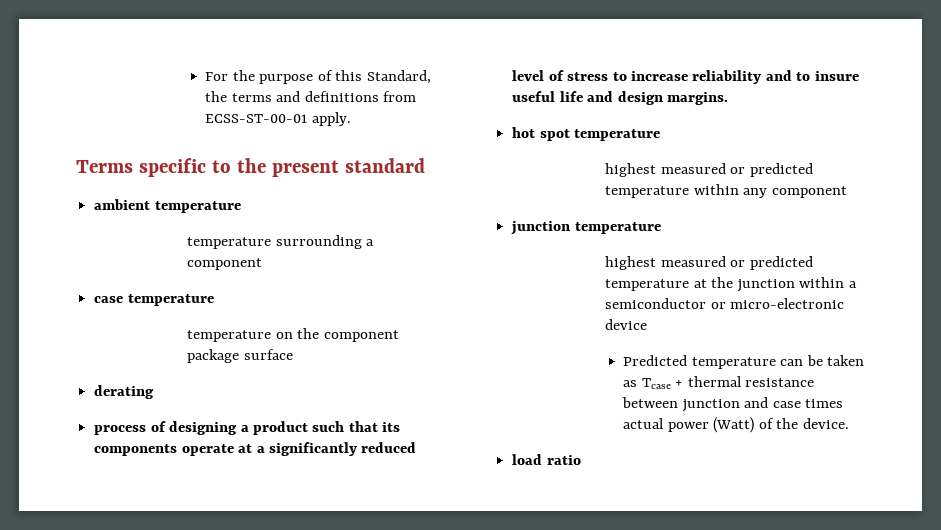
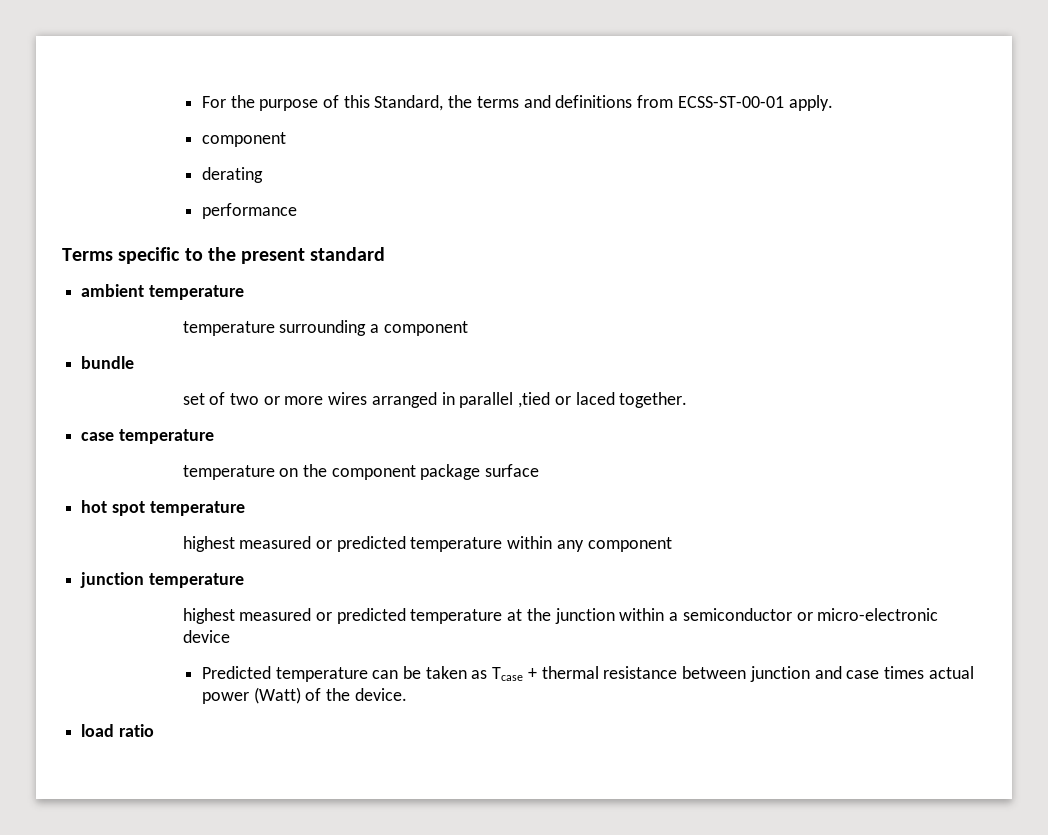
  For the purpose of this Standard, the terms and definitions from ECSS-ST-00-01 apply.
+ component
+ derating
+ performance
+ bundle
+ set of two or more wires arranged in parallel ,tied or laced together.
- derating
- process of designing a product such that its components operate at a significantly reduced level of stress to increase reliability and to insure useful life and design margins.

